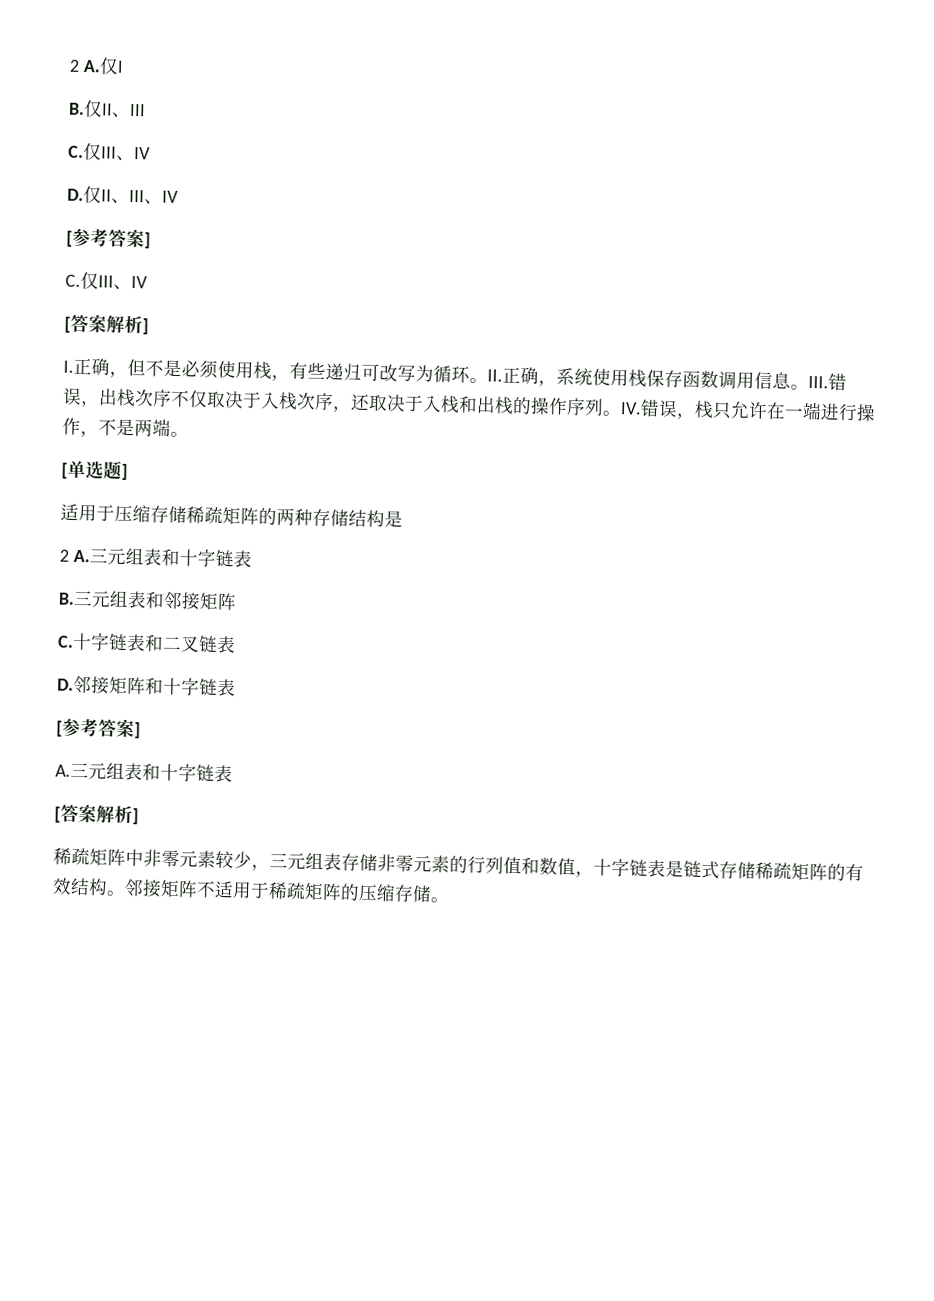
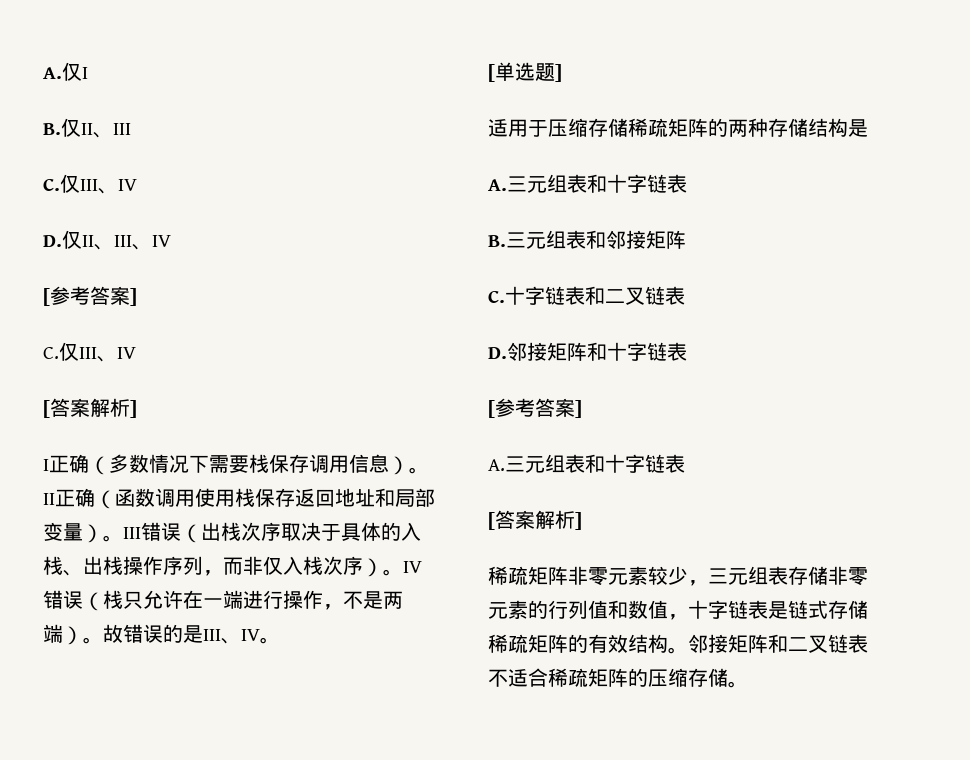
- 2 A.仅I
+ A.仅I
- I.正确，但不是必须使用栈，有些递归可改写为循环。II.正确，系统使用栈保存函数调用信息。III.错误，出栈次序不仅取决于入栈次序，还取决于入栈和出栈的操作序列。IV.错误，栈只允许在一端进行操作，不是两端。
+ I正确（多数情况下需要栈保存调用信息）。II正确（函数调用使用栈保存返回地址和局部变量）。III错误（出栈次序取决于具体的入栈、出栈操作序列，而非仅入栈次序）。IV错误（栈只允许在一端进行操作，不是两端）。故错误的是III、IV。
  适用于压缩存储稀疏矩阵的两种存储结构是
- 2 A.三元组表和十字链表
+ A.三元组表和十字链表
- 稀疏矩阵中非零元素较少，三元组表存储非零元素的行列值和数值，十字链表是链式存储稀疏矩阵的有效结构。
+ 稀疏矩阵非零元素较少，三元组表存储非零元素的行列值和数值，十字链表是链式存储稀疏矩阵的有效结构。
- 邻接矩阵不适用于稀疏矩阵的压缩存储。
+ 邻接矩阵和二叉链表不适合稀疏矩阵的压缩存储。

